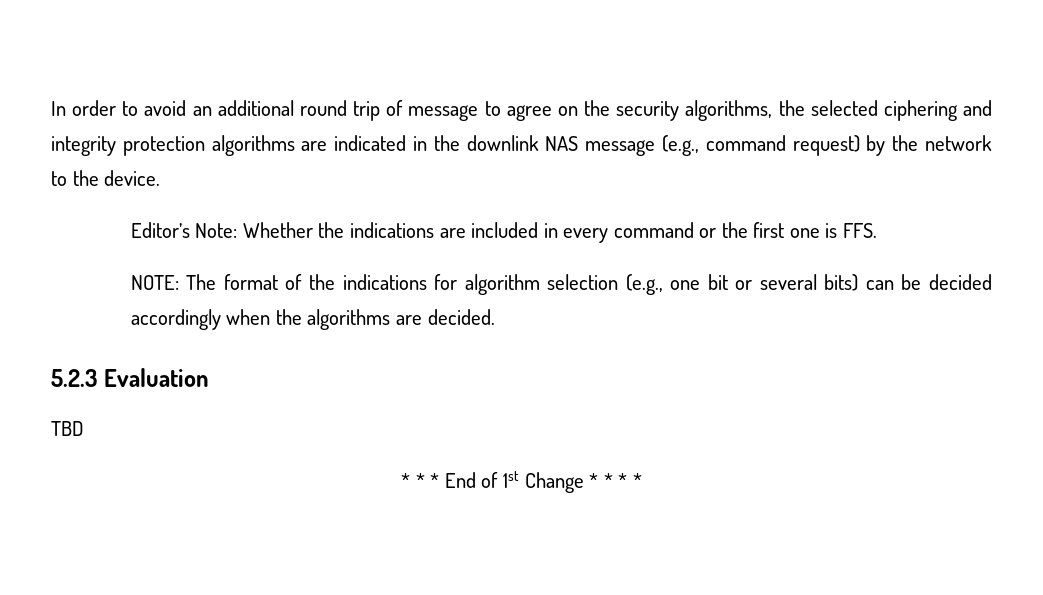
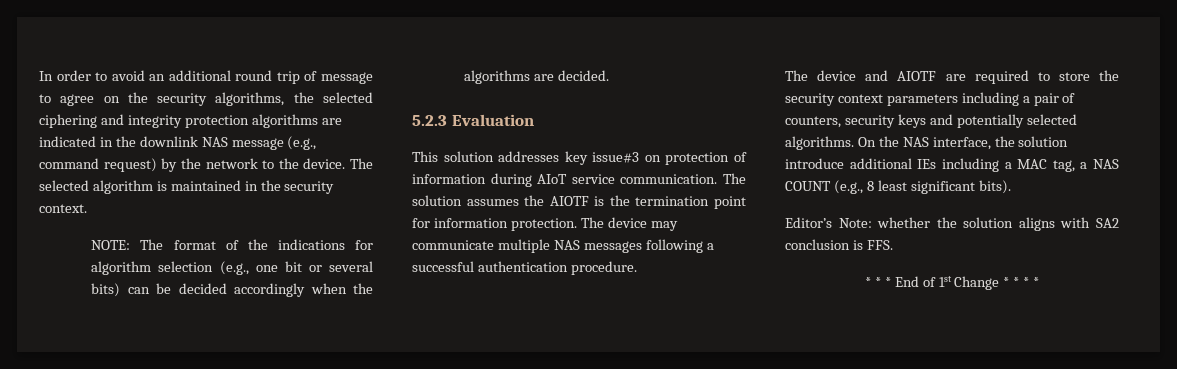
- In order to avoid an additional round trip of message to agree on the security algorithms, the selected ciphering and integrity protection algorithms are indicated in the downlink NAS message (e.g., command request) by the network to the device.
- Editor’s Note: Whether the indications are included in every command or the first one is FFS.
+ In order to avoid an additional round trip of message to agree on the security algorithms, the selected ciphering and integrity protection algorithms are indicated in the downlink NAS message (e.g., command request) by the network to the device. The selected algorithm is maintained in the security context.
- TBD
+ This solution addresses key issue#3 on protection of information during AIoT service communication. The solution assumes the AIOTF is the termination point for information protection. The device may communicate multiple NAS messages following a successful authentication procedure.
+ The device and AIOTF are required to store the security context parameters including a pair of counters, security keys and potentially selected algorithms. On the NAS interface, the solution introduce additional IEs including a MAC tag, a NAS COUNT (e.g., 8 least significant bits).
+ Editor’s Note: whether the solution aligns with SA2 conclusion is FFS.

